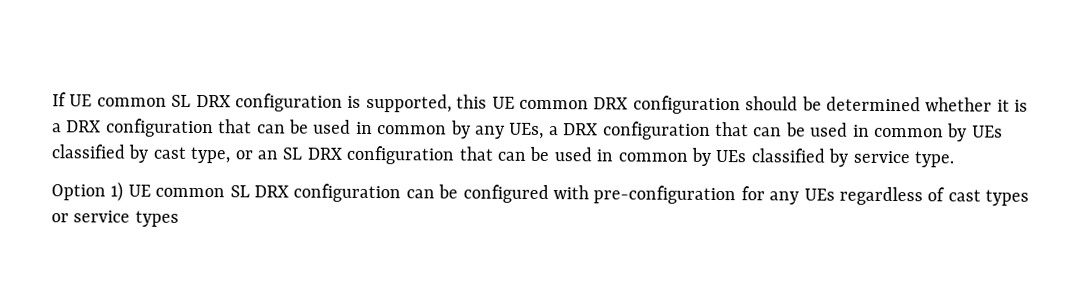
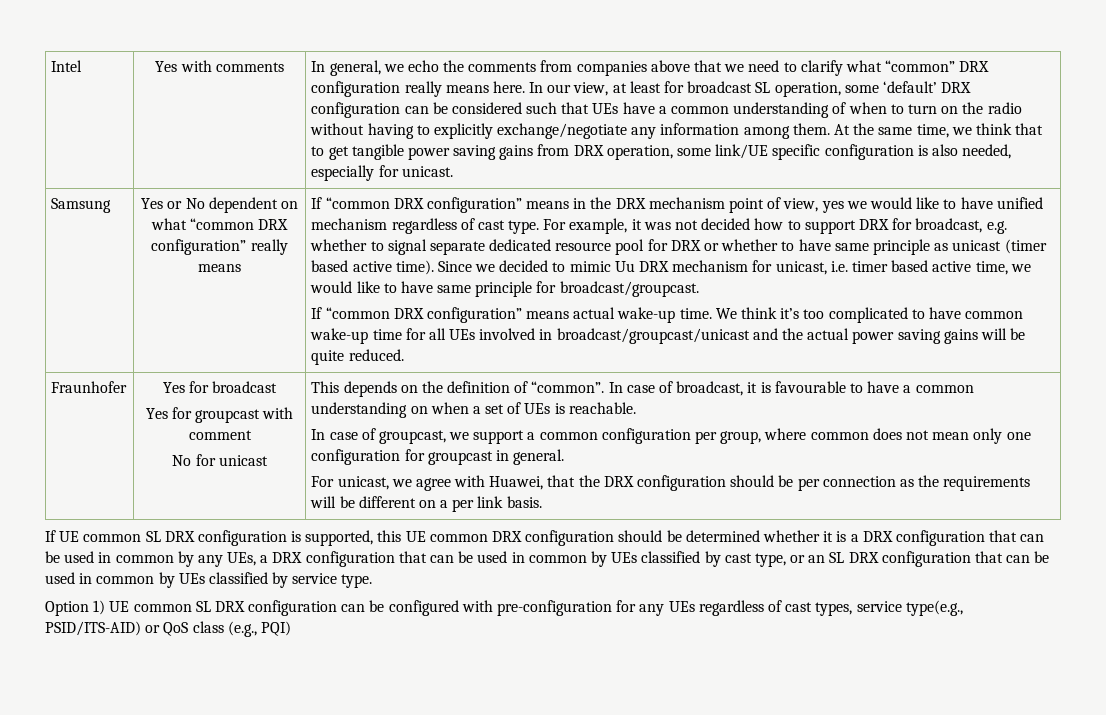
+ Intel | Yes with comments | In general, we echo the comments from companies above that we need to clarify what “common” DRX configuration really means here. In our view, at least for broadcast SL operation, some ‘default’ DRX configuration can be considered such that UEs have a common understanding of when to turn on the radio without having to explicitly exchange/negotiate any information among them. At the same time, we think that to get tangible power saving gains from DRX operation, some link/UE specific configuration is also needed, especially for unicast.
+ Samsung | Yes or No dependent on what “common DRX configuration” really means | If “common DRX configuration” means in the DRX mechanism point of view, yes we would like to have unified mechanism regardless of cast type. For example, it was not decided how to support DRX for broadcast, e.g. whether to signal separate dedicated resource pool for DRX or whether to have same principle as unicast (timer based active time). Since we decided to mimic Uu DRX mechanism for unicast, i.e. timer based active time, we would like to have same principle for broadcast/groupcast.
+ If “common DRX configuration” means actual wake-up time. We think it’s too complicated to have common wake-up time for all UEs involved in broadcast/groupcast/unicast and the actual power saving gains will be quite reduced.
+ Fraunhofer | Yes for broadcast
+ Yes for groupcast with comment
+ No for unicast | This depends on the definition of “common”. In case of broadcast, it is favourable to have a common understanding on when a set of UEs is reachable.
+ In case of groupcast, we support a common configuration per group, where common does not mean only one configuration for groupcast in general.
+ For unicast, we agree with Huawei, that the DRX configuration should be per connection as the requirements will be different on a per link basis.
- Option 1) UE common SL DRX configuration can be configured with pre-configuration for any UEs regardless of cast types or service types
+ Option 1) UE common SL DRX configuration can be configured with pre-configuration for any UEs regardless of cast types, service type(e.g., PSID/ITS-AID) or QoS class (e.g., PQI)

